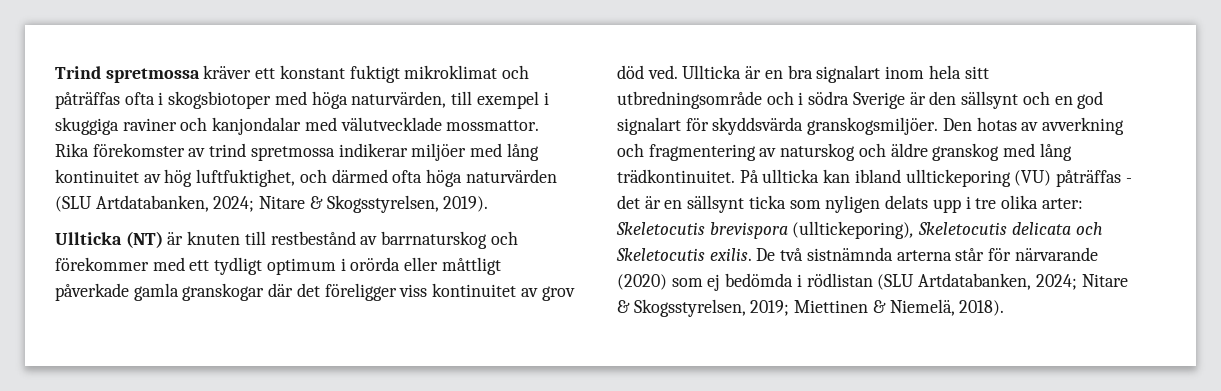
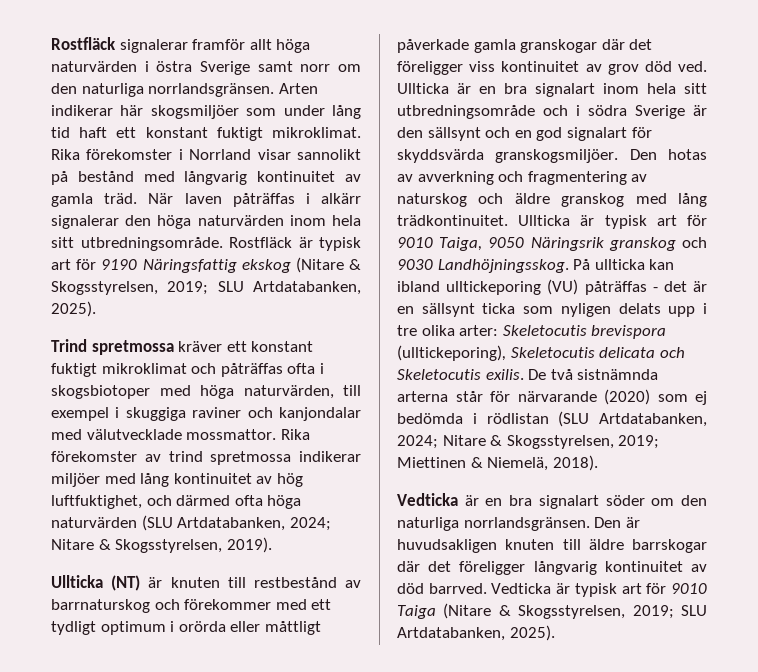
+ Rostfläck signalerar framför allt höga naturvärden i östra Sverige samt norr om den naturliga norrlandsgränsen. Arten indikerar här skogsmiljöer som under lång tid haft ett konstant fuktigt mikroklimat. Rika förekomster i Norrland visar sannolikt på bestånd med långvarig kontinuitet av gamla träd. När laven påträffas i alkärr signalerar den höga naturvärden inom hela sitt utbredningsområde. Rostfläck är typisk art för 9190 Näringsfattig ekskog (Nitare & Skogsstyrelsen, 2019; SLU Artdatabanken, 2025).
+ Ullticka är typisk art för 9010 Taiga, 9050 Näringsrik granskog och 9030 Landhöjningsskog.
+ Vedticka är en bra signalart söder om den naturliga norrlandsgränsen. Den är huvudsakligen knuten till äldre barrskogar där det föreligger långvarig kontinuitet av död barrved. Vedticka är typisk art för 9010 Taiga (Nitare & Skogsstyrelsen, 2019; SLU Artdatabanken, 2025).

